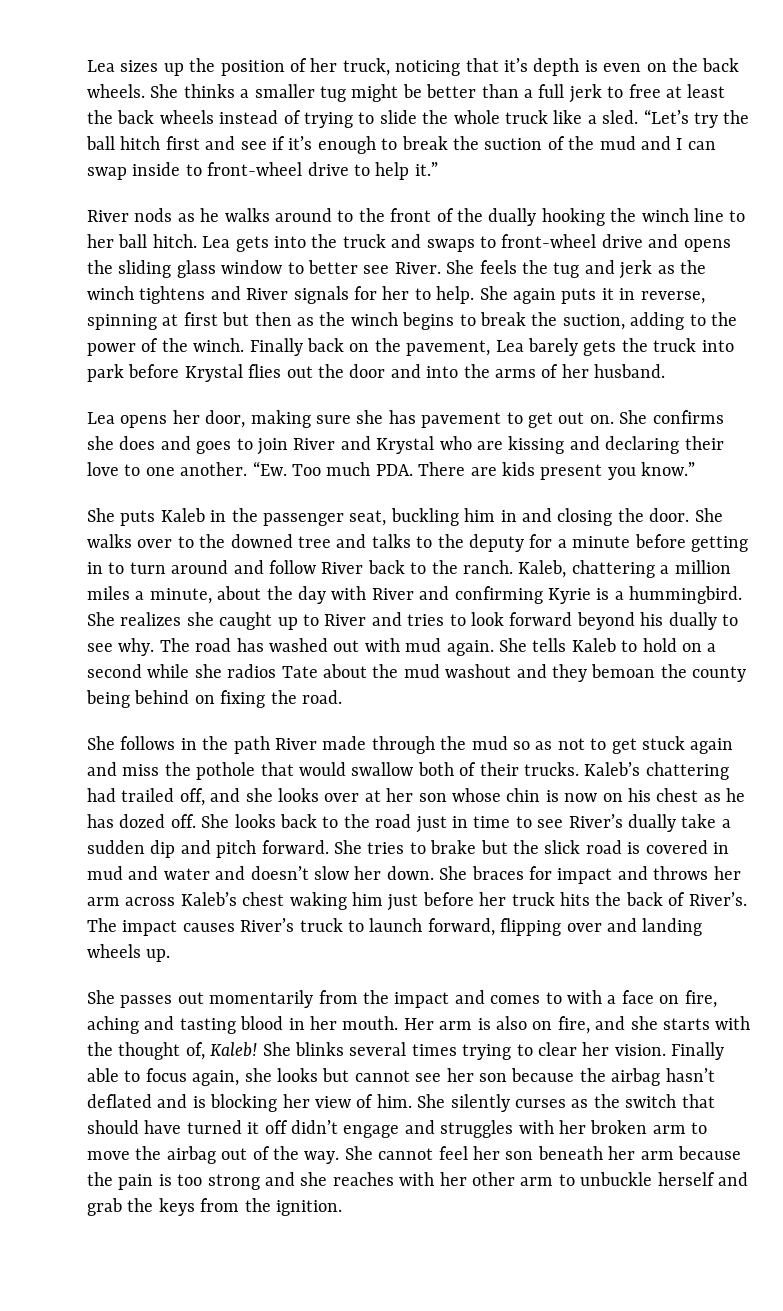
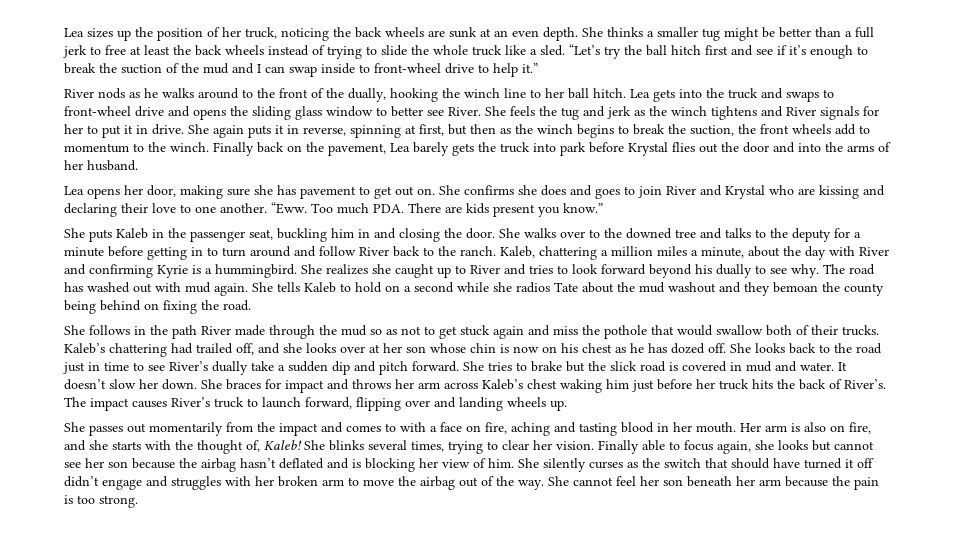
- Lea sizes up the position of her truck, noticing that it’s depth is even on the back wheels.
+ Lea sizes up the position of her truck, noticing the back wheels are sunk at an even depth.
- River nods as he walks around to the front of the dually hooking the winch line to her ball hitch.
+ River nods as he walks around to the front of the dually, hooking the winch line to her ball hitch.
- She feels the tug and jerk as the winch tightens and River signals for her to help.
+ She feels the tug and jerk as the winch tightens and River signals for her to put it in drive.
- She again puts it in reverse, spinning at first but then as the winch begins to break the suction, adding to the power of the winch.
+ She again puts it in reverse, spinning at first, but then as the winch begins to break the suction, the front wheels add to momentum to the winch.
- “Ew. Too much PDA. There are kids present you know.”
+ “Eww. Too much PDA. There are kids present you know.”
- She tries to brake but the slick road is covered in mud and water and doesn’t slow her down.
+ She tries to brake but the slick road is covered in mud and water. It doesn’t slow her down.
- She blinks several times trying to clear her vision.
+ She blinks several times, trying to clear her vision.
- She cannot feel her son beneath her arm because the pain is too strong and she reaches with her other arm to unbuckle herself and grab the keys from the ignition.
+ She cannot feel her son beneath her arm because the pain is too strong.

